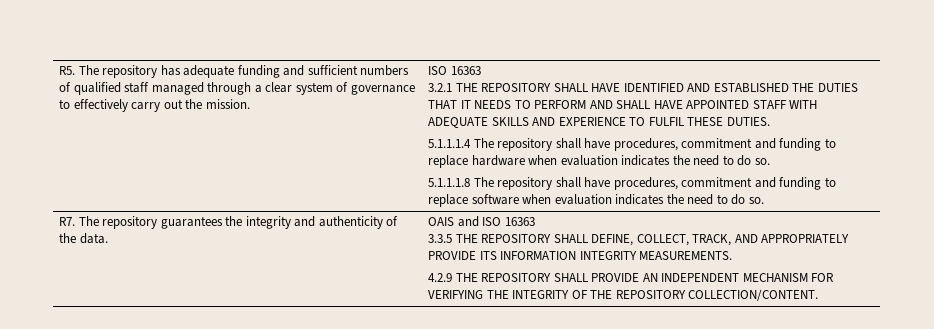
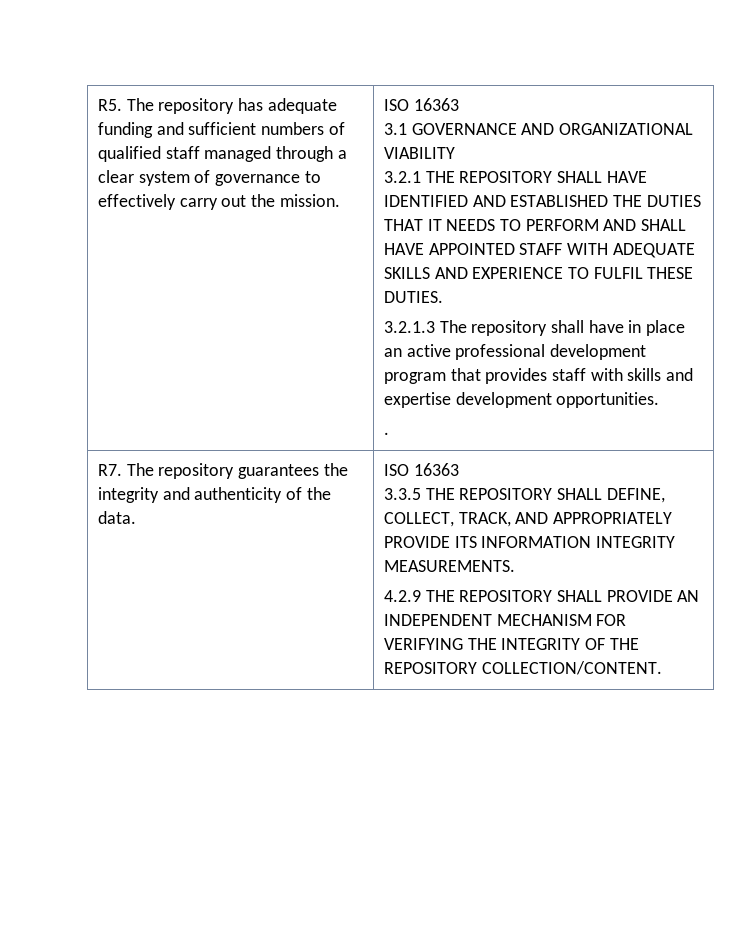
+ 3.1 GOVERNANCE AND ORGANIZATIONAL VIABILITY
- 5.1.1.1.4 The repository shall have procedures, commitment and funding to replace hardware when evaluation indicates the need to do so.
- 5.1.1.1.8 The repository shall have procedures, commitment and funding to replace software when evaluation indicates the need to do so.
+ 3.2.1.3 The repository shall have in place an active professional development program that provides staff with skills and expertise development opportunities.
+ .
- R7. The repository guarantees the integrity and authenticity of the data. | OAIS and ISO 16363
+ R7. The repository guarantees the integrity and authenticity of the data. | ISO 16363

